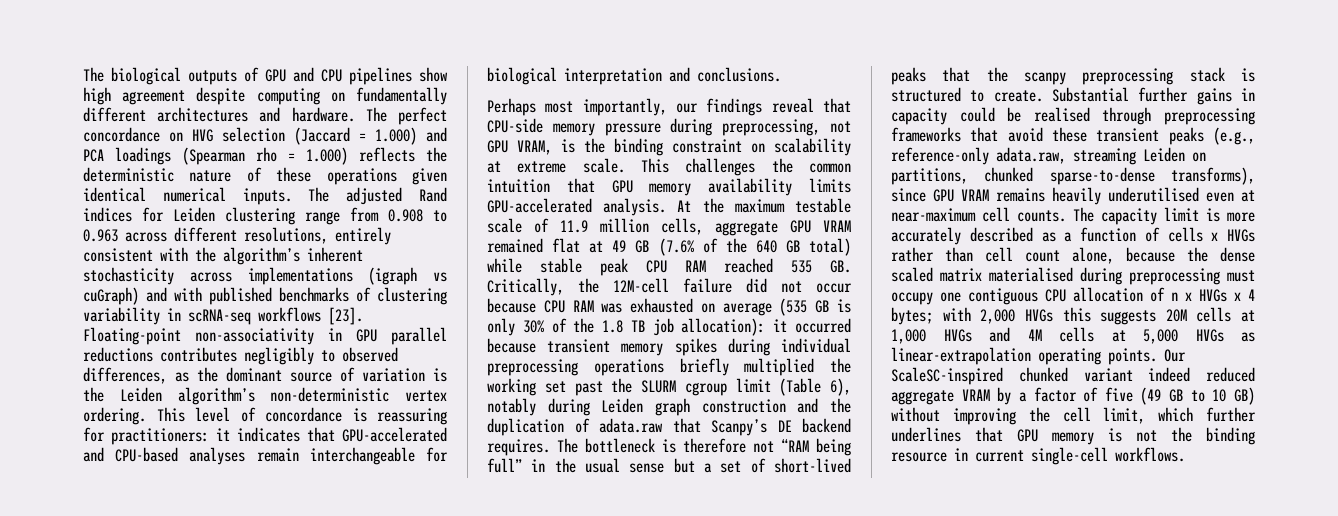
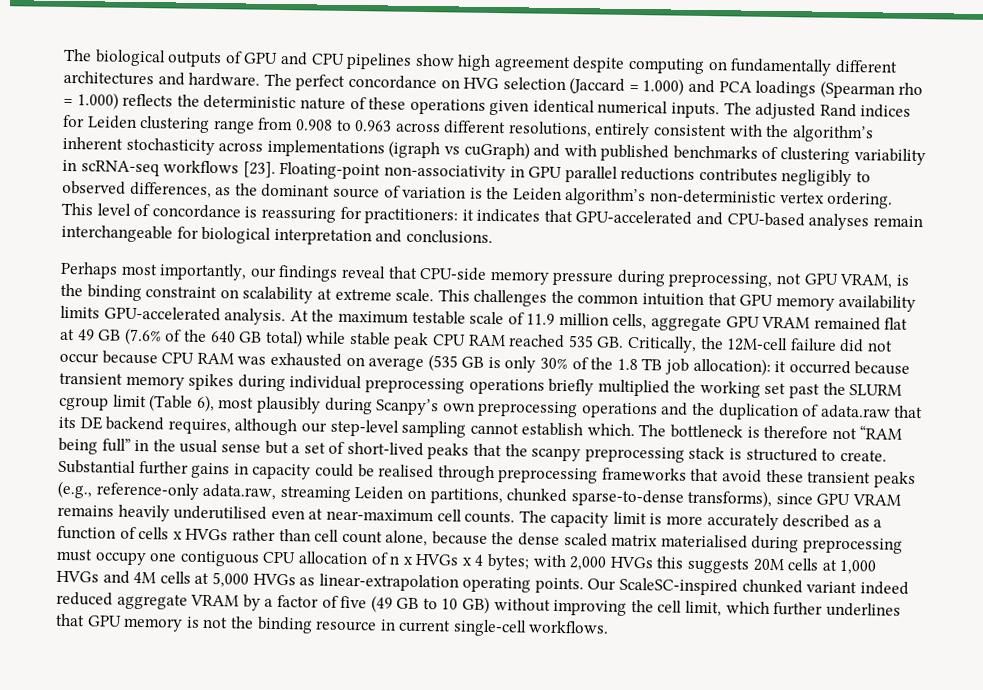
- it occurred because transient memory spikes during individual preprocessing operations briefly multiplied the working set past the SLURM cgroup limit (Table 6), notably during Leiden graph construction and the duplication of adata.raw that Scanpy’s DE backend requires.
+ it occurred because transient memory spikes during individual preprocessing operations briefly multiplied the working set past the SLURM cgroup limit (Table 6), most plausibly during Scanpy’s own preprocessing operations and the duplication of adata.raw that its DE backend requires, although our step-level sampling cannot establish which.

